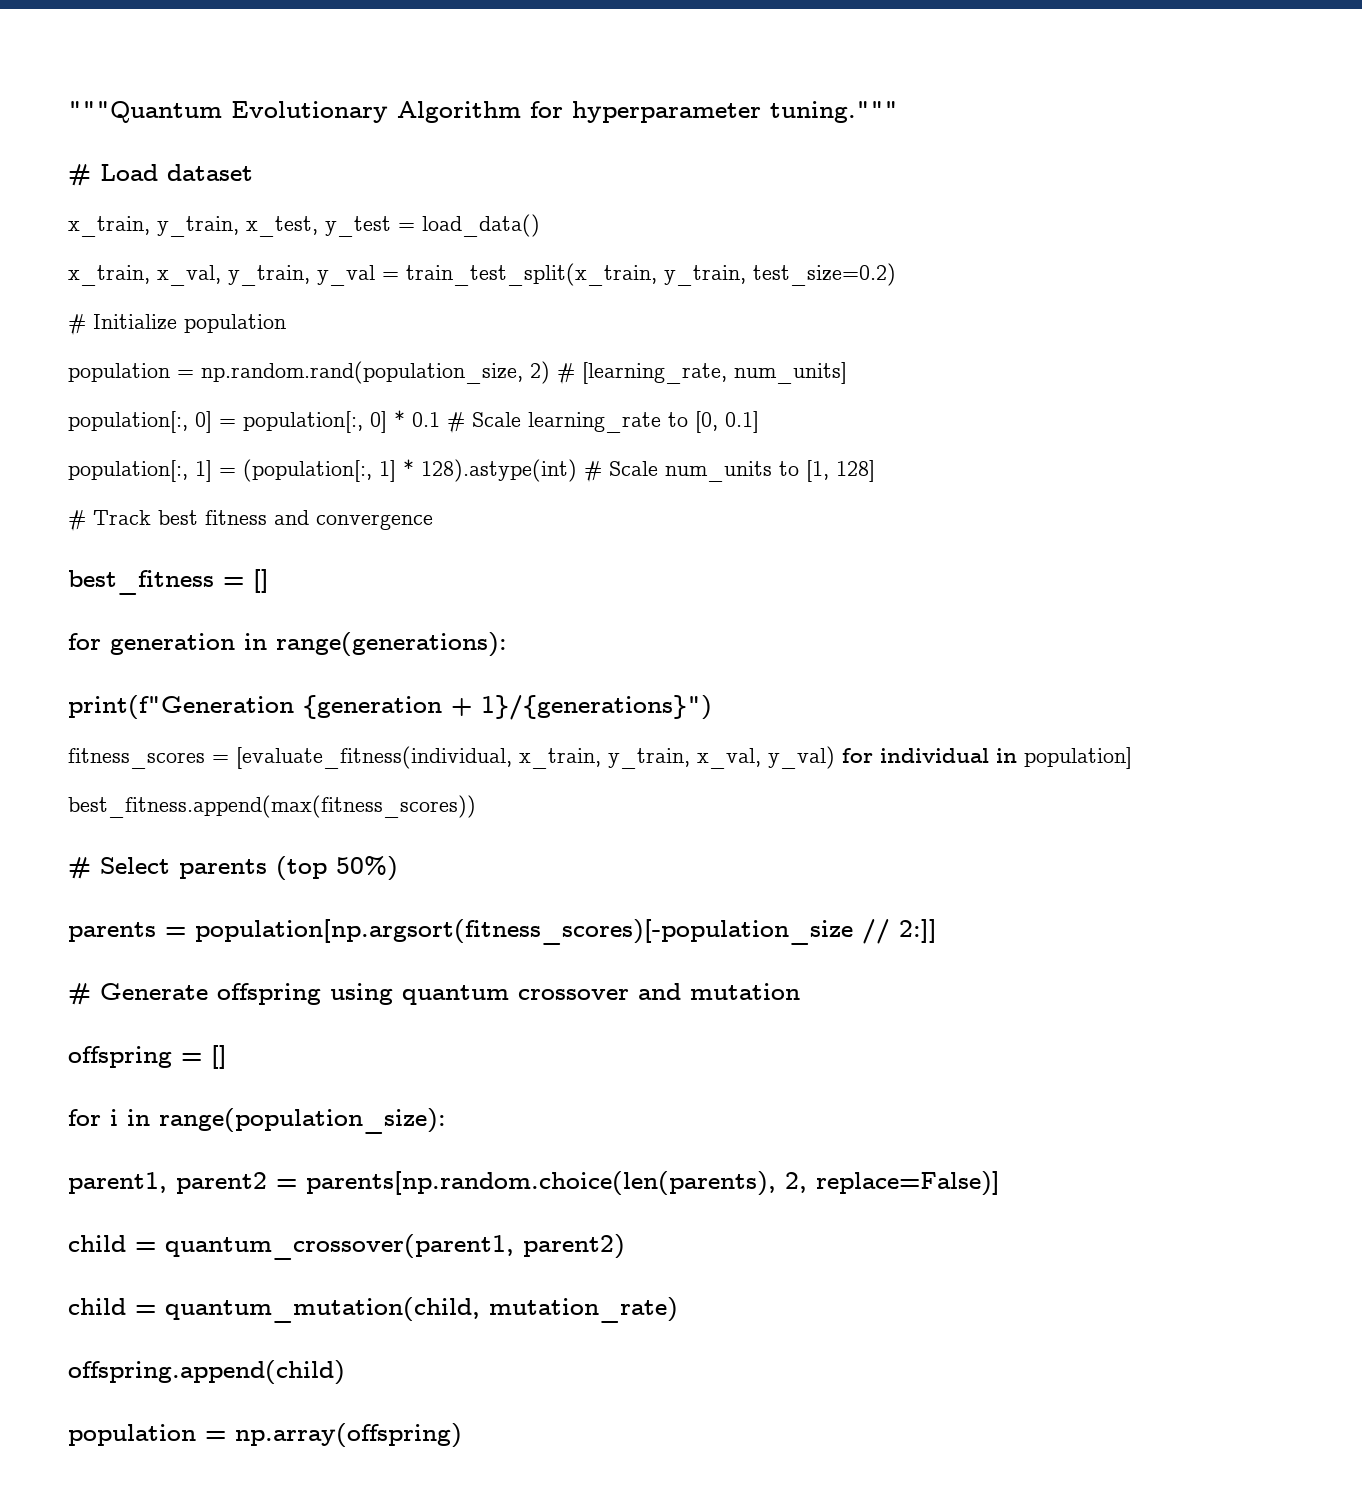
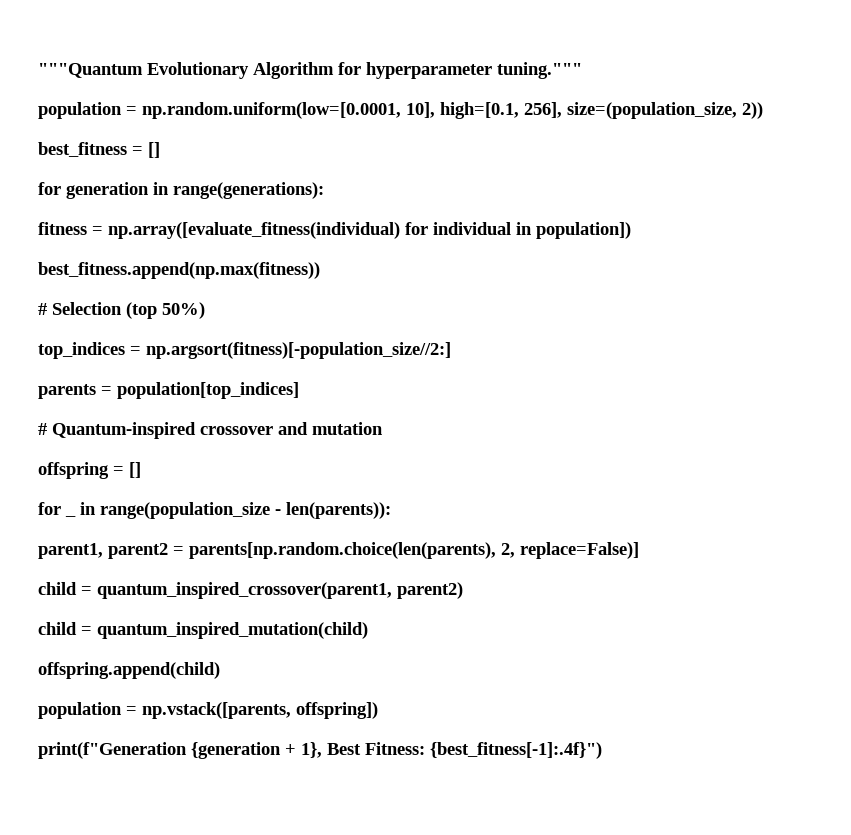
- # Load dataset
- x_train, y_train, x_test, y_test = load_data()
- x_train, x_val, y_train, y_val = train_test_split(x_train, y_train, test_size=0.2)
- # Initialize population
- population = np.random.rand(population_size, 2) # [learning_rate, num_units]
- population[:, 0] = population[:, 0] * 0.1 # Scale learning_rate to [0, 0.1]
- population[:, 1] = (population[:, 1] * 128).astype(int) # Scale num_units to [1, 128]
- # Track best fitness and convergence
+ population = np.random.uniform(low=[0.0001, 10], high=[0.1, 256], size=(population_size, 2))
- print(f"Generation {generation + 1}/{generations}")
- fitness_scores = [evaluate_fitness(individual, x_train, y_train, x_val, y_val) for individual in population]
- best_fitness.append(max(fitness_scores))
- # Select parents (top 50%)
+ fitness = np.array([evaluate_fitness(individual) for individual in population])
+ best_fitness.append(np.max(fitness))
+ # Selection (top 50%)
+ top_indices = np.argsort(fitness)[-population_size//2:]
- parents = population[np.argsort(fitness_scores)[-population_size // 2:]]
- # Generate offspring using quantum crossover and mutation
+ parents = population[top_indices]
+ # Quantum-inspired crossover and mutation
- for i in range(population_size):
+ for _ in range(population_size - len(parents)):
- child = quantum_crossover(parent1, parent2)
+ child = quantum_inspired_crossover(parent1, parent2)
- child = quantum_mutation(child, mutation_rate)
+ child = quantum_inspired_mutation(child)
- population = np.array(offspring)
+ population = np.vstack([parents, offspring])
+ print(f"Generation {generation + 1}, Best Fitness: {best_fitness[-1]:.4f}")

